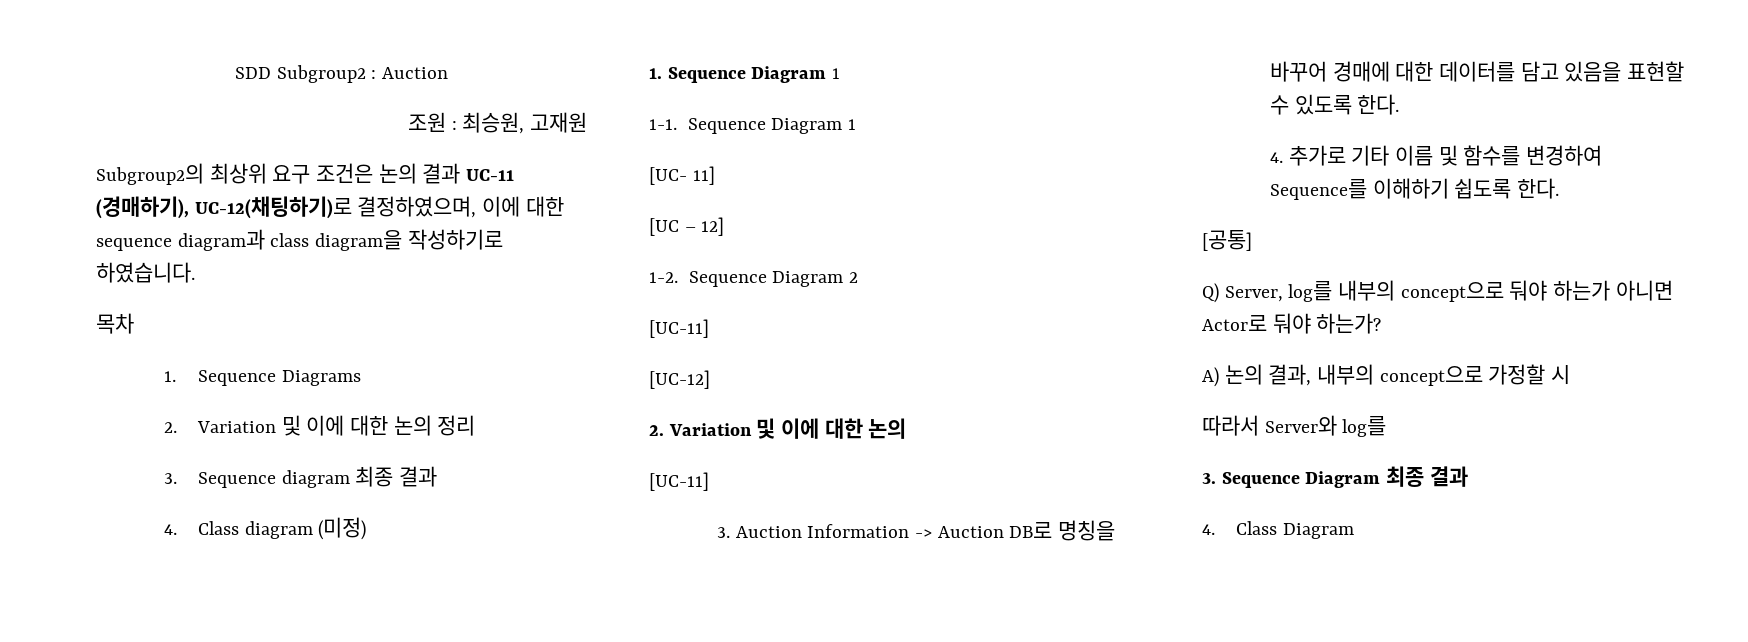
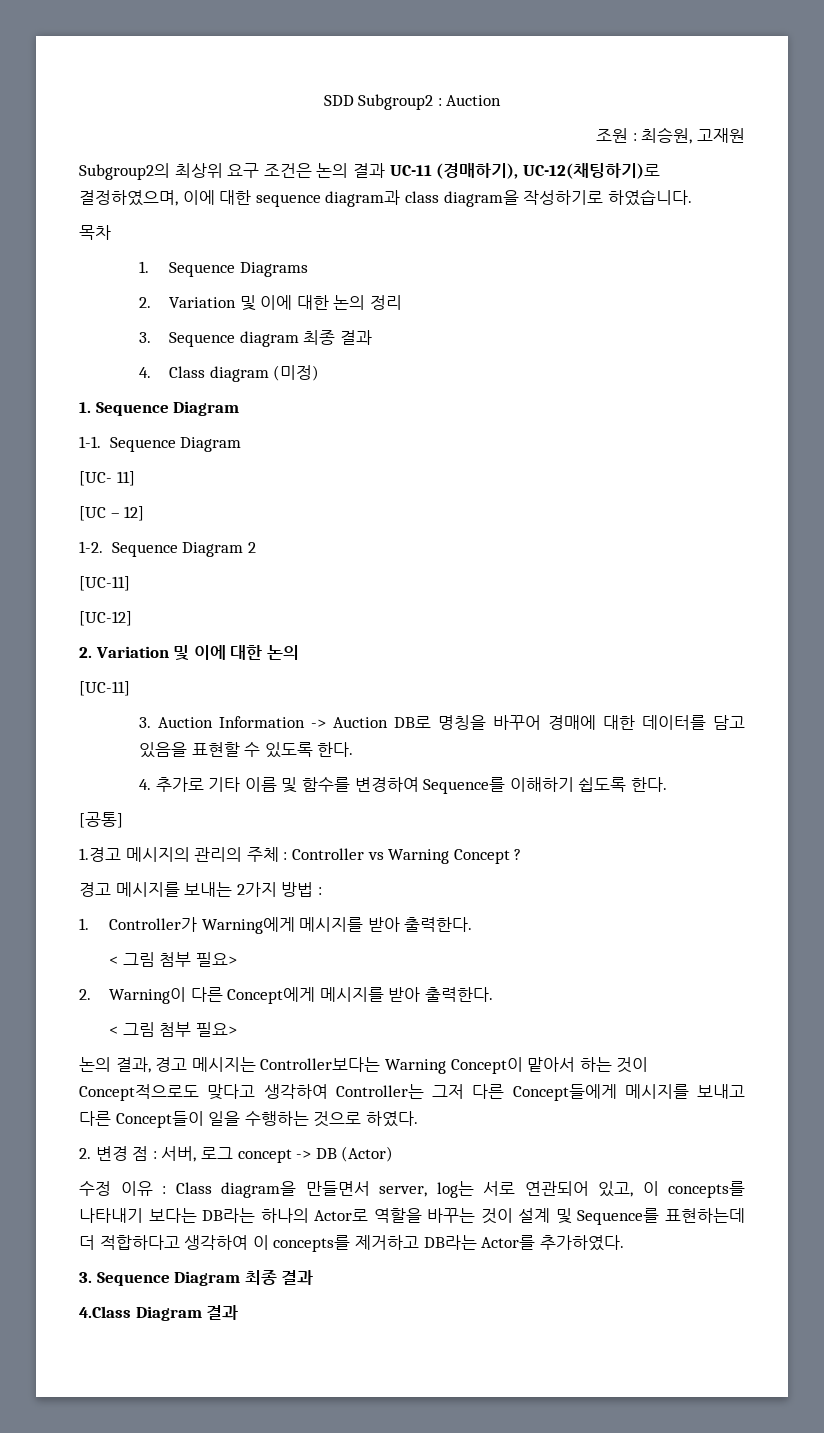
- 1. Sequence Diagram 1
+ 1. Sequence Diagram
- 1-1. Sequence Diagram 1
+ 1-1. Sequence Diagram
- Q) Server, log를 내부의 concept으로 둬야 하는가 아니면 Actor로 둬야 하는가?
- A) 논의 결과, 내부의 concept으로 가정할 시
- 따라서 Server와 log를
+ 1.경고 메시지의 관리의 주체 : Controller vs Warning Concept ?
+ 경고 메시지를 보내는 2가지 방법 :
+ 1. Controller가 Warning에게 메시지를 받아 출력한다.
+ < 그림 첨부 필요>
+ 2. Warning이 다른 Concept에게 메시지를 받아 출력한다.
+ < 그림 첨부 필요>
+ 논의 결과, 경고 메시지는 Controller보다는 Warning Concept이 맡아서 하는 것이 Concept적으로도 맞다고 생각하여 Controller는 그저 다른 Concept들에게 메시지를 보내고 다른 Concept들이 일을 수행하는 것으로 하였다.
+ 2. 변경 점 : 서버, 로그 concept -> DB (Actor)
+ 수정 이유 : Class diagram을 만들면서 server, log는 서로 연관되어 있고, 이 concepts를 나타내기 보다는 DB라는 하나의 Actor로 역할을 바꾸는 것이 설계 및 Sequence를 표현하는데 더 적합하다고 생각하여 이 concepts를 제거하고 DB라는 Actor를 추가하였다.
- 4. Class Diagram
+ 4.Class Diagram 결과

